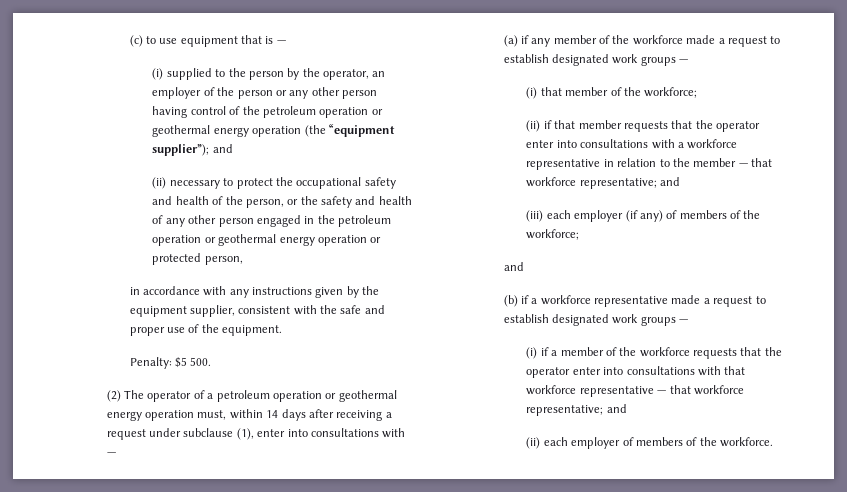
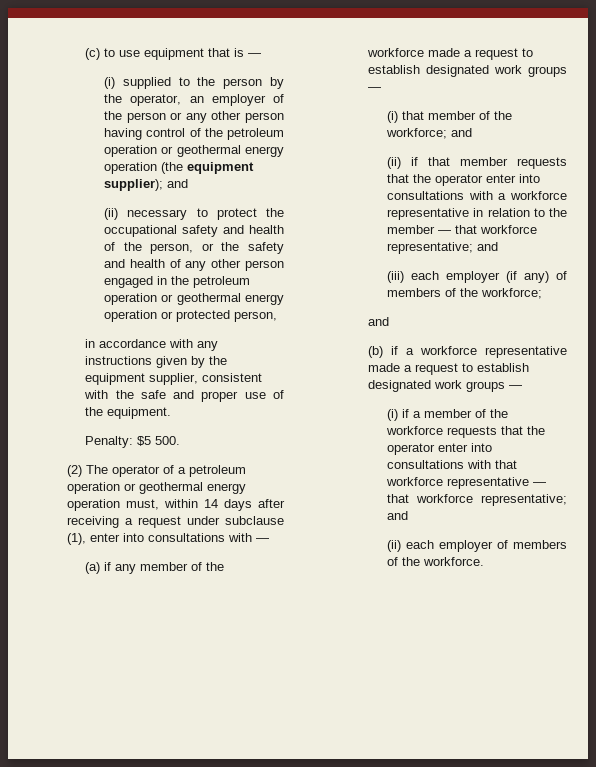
- (i) supplied to the person by the operator, an employer of the person or any other person having control of the petroleum operation or geothermal energy operation (the “equipment supplier”); and
+ (i) supplied to the person by the operator, an employer of the person or any other person having control of the petroleum operation or geothermal energy operation (the equipment supplier); and
- (i) that member of the workforce;
+ (i) that member of the workforce; and

